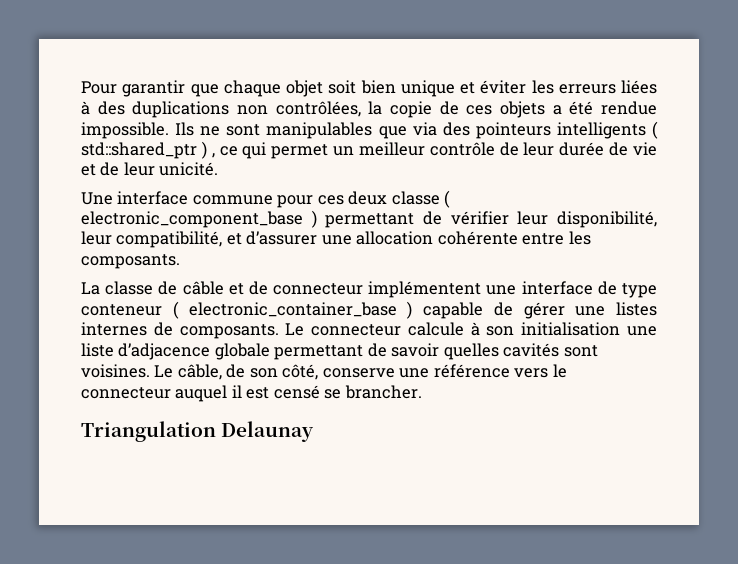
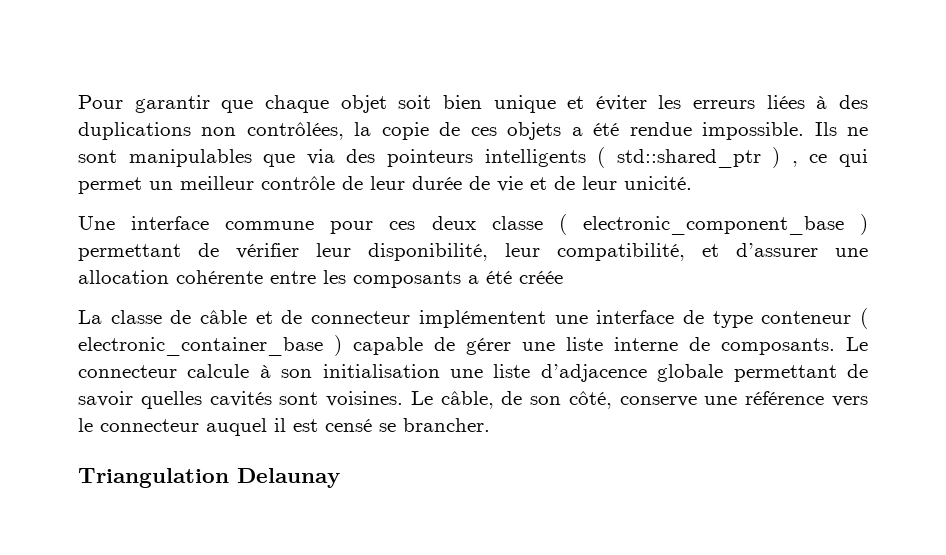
- Une interface commune pour ces deux classe ( electronic_component_base ) permettant de vérifier leur disponibilité, leur compatibilité, et d’assurer une allocation cohérente entre les composants.
+ Une interface commune pour ces deux classe ( electronic_component_base ) permettant de vérifier leur disponibilité, leur compatibilité, et d’assurer une allocation cohérente entre les composants a été créée
- La classe de câble et de connecteur implémentent une interface de type conteneur ( electronic_container_base ) capable de gérer une listes internes de composants.
+ La classe de câble et de connecteur implémentent une interface de type conteneur ( electronic_container_base ) capable de gérer une liste interne de composants.

